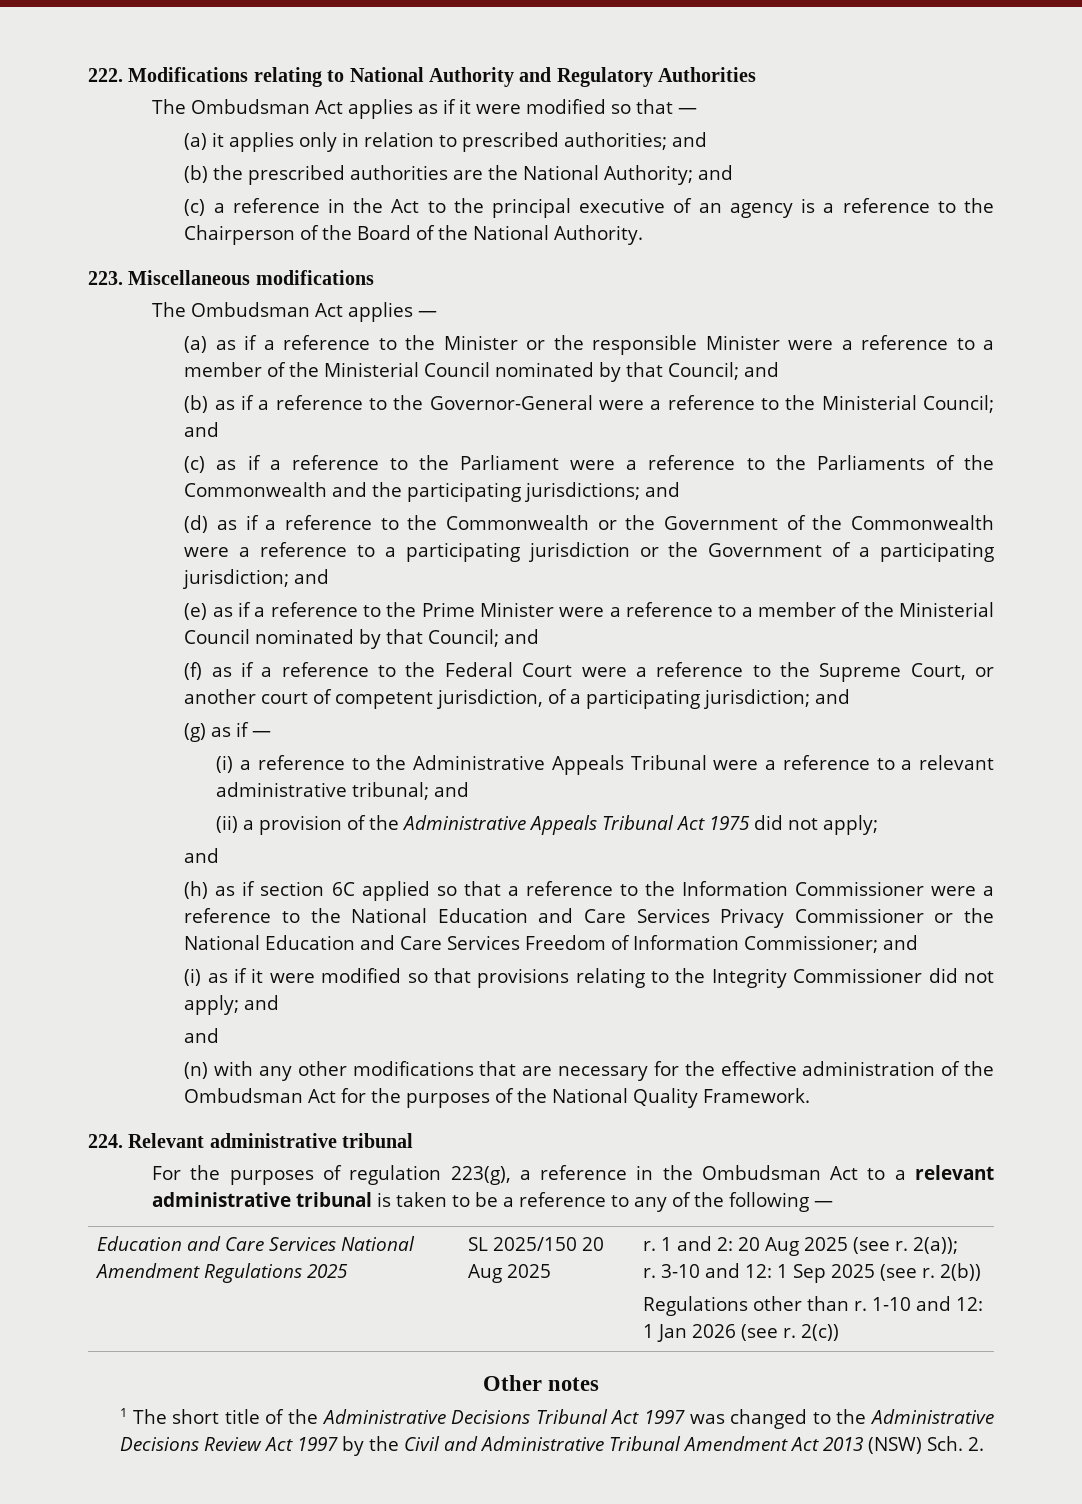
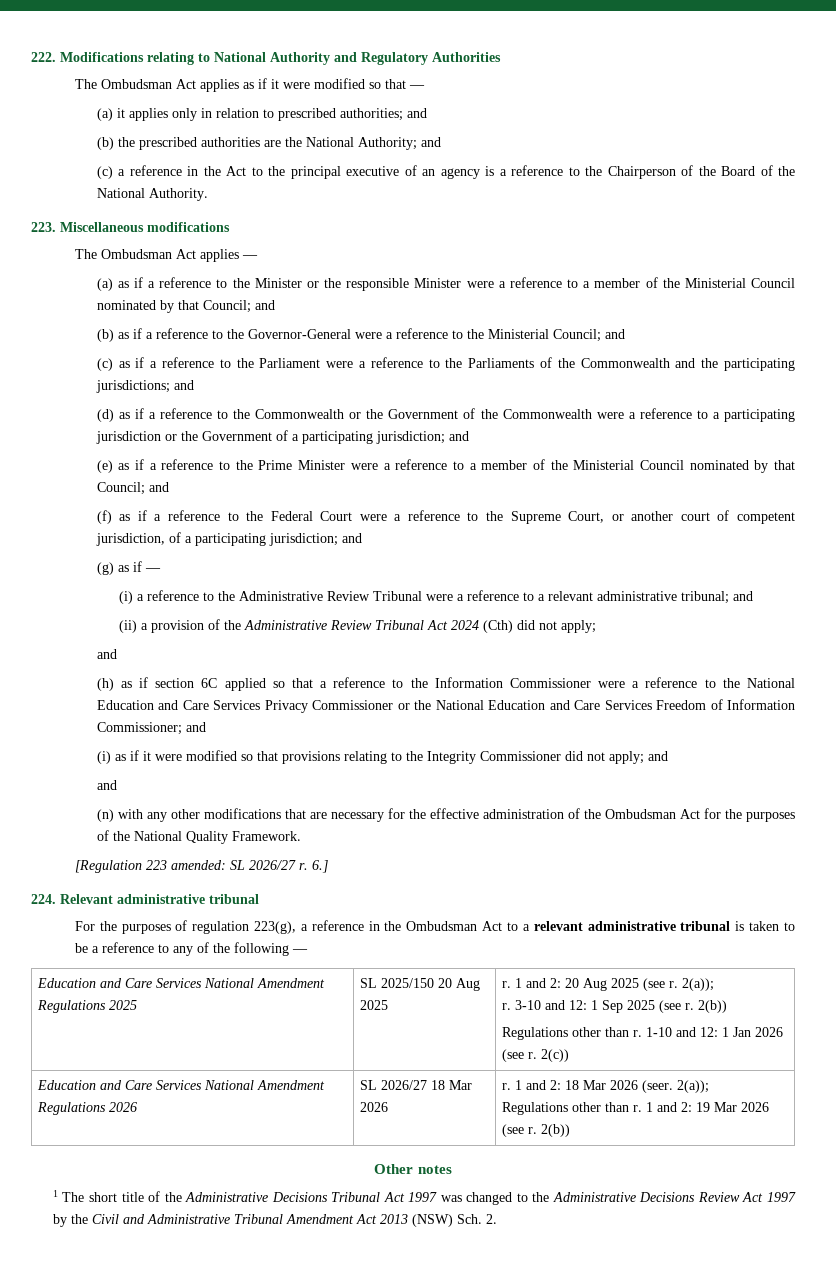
- (i) a reference to the Administrative Appeals Tribunal were a reference to a relevant administrative tribunal; and
+ (i) a reference to the Administrative Review Tribunal were a reference to a relevant administrative tribunal; and
- (ii) a provision of the Administrative Appeals Tribunal Act 1975 did not apply;
+ (ii) a provision of the Administrative Review Tribunal Act 2024 (Cth) did not apply;
+ [Regulation 223 amended: SL 2026/27 r. 6.]
+ Education and Care Services National Amendment Regulations 2026 | SL 2026/27 18 Mar 2026 | r. 1 and 2: 18 Mar 2026 (seer. 2(a));
+ Regulations other than r. 1 and 2: 19 Mar 2026 (see r. 2(b))

